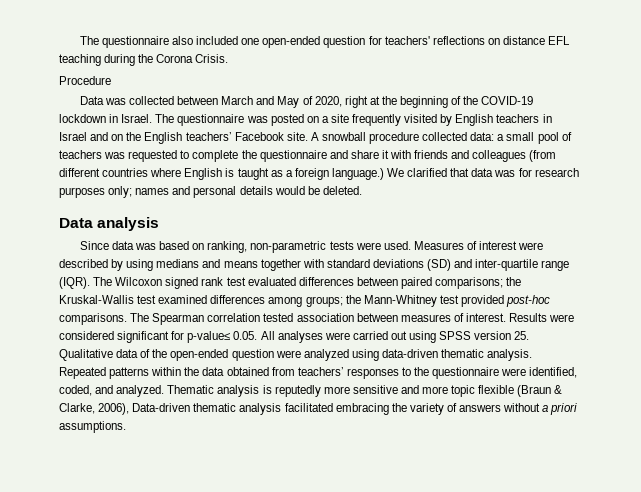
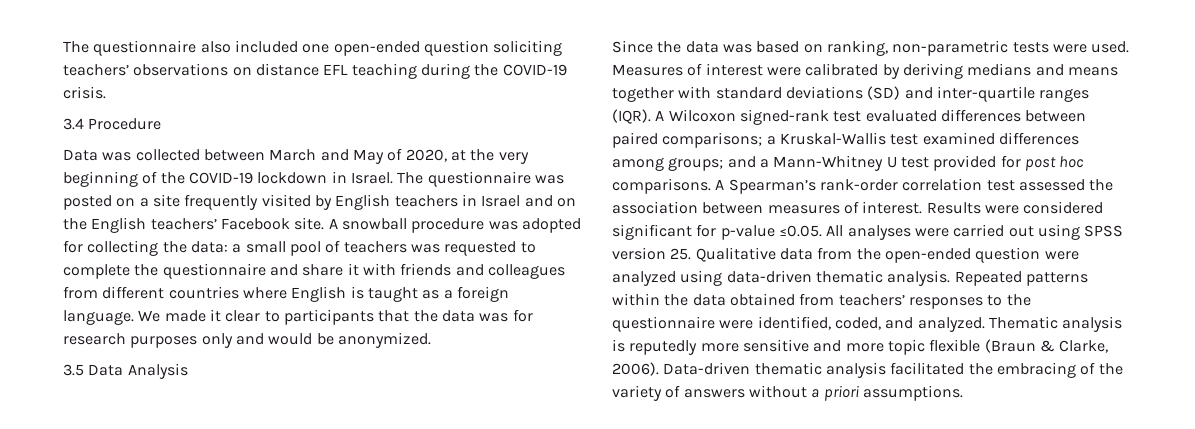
- The questionnaire also included one open-ended question for teachers' reflections on distance EFL teaching during the Corona Crisis.
- Procedure
+ The questionnaire also included one open-ended question soliciting teachers’ observations on distance EFL teaching during the COVID-19 crisis.
+ 3.4 Procedure
- Data was collected between March and May of 2020, right at the beginning of the COVID-19 lockdown in Israel.
+ Data was collected between March and May of 2020, at the very beginning of the COVID-19 lockdown in Israel.
- A snowball procedure collected data: a small pool of teachers was requested to complete the questionnaire and share it with friends and colleagues (from different countries where English is taught as a foreign language.) We clarified that data was for research purposes only; names and personal details would be deleted.
- Data analysis
+ A snowball procedure was adopted for collecting the data: a small pool of teachers was requested to complete the questionnaire and share it with friends and colleagues from different countries where English is taught as a foreign language. We made it clear to participants that the data was for research purposes only and would be anonymized.
+ 3.5 Data Analysis
- Since data was based on ranking, non-parametric tests were used.
+ Since the data was based on ranking, non-parametric tests were used.
- Measures of interest were described by using medians and means together with standard deviations (SD) and inter-quartile range (IQR). The Wilcoxon signed rank test evaluated differences between paired comparisons; the Kruskal-Wallis test examined differences among groups; the Mann-Whitney test provided post-hoc comparisons. The Spearman correlation tested association between measures of interest.
+ Measures of interest were calibrated by deriving medians and means together with standard deviations (SD) and inter-quartile ranges (IQR). A Wilcoxon signed-rank test evaluated differences between paired comparisons; a Kruskal-Wallis test examined differences among groups; and a Mann-Whitney U test provided for post hoc comparisons. A Spearman’s rank-order correlation test assessed the association between measures of interest.
- Results were considered significant for p-value≤ 0.05. All analyses were carried out using SPSS version 25. Qualitative data of the open-ended question were analyzed using data-driven thematic analysis.
+ Results were considered significant for p-value ≤0.05. All analyses were carried out using SPSS version 25. Qualitative data from the open-ended question were analyzed using data-driven thematic analysis.
- Thematic analysis is reputedly more sensitive and more topic flexible (Braun & Clarke, 2006), Data-driven thematic analysis facilitated embracing the variety of answers without a priori assumptions.
+ Thematic analysis is reputedly more sensitive and more topic flexible (Braun & Clarke, 2006). Data-driven thematic analysis facilitated the embracing of the variety of answers without a priori assumptions.

